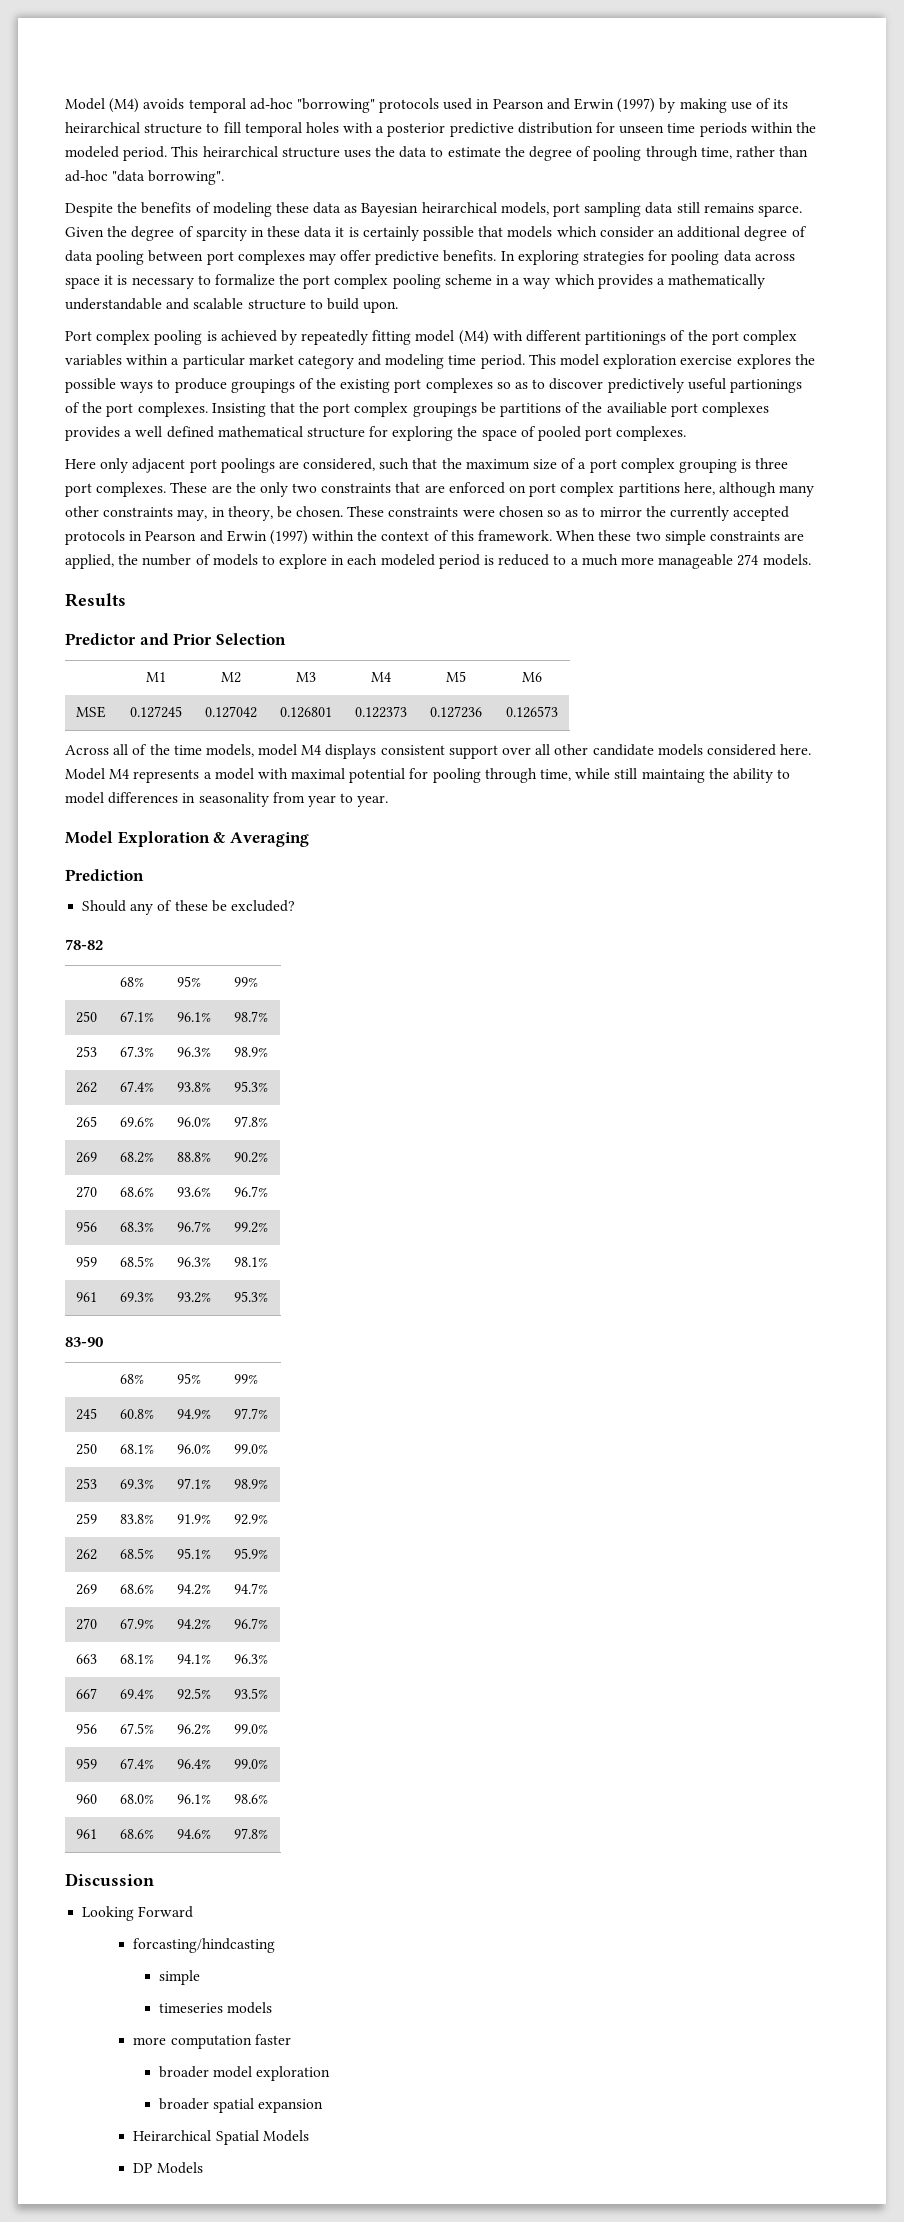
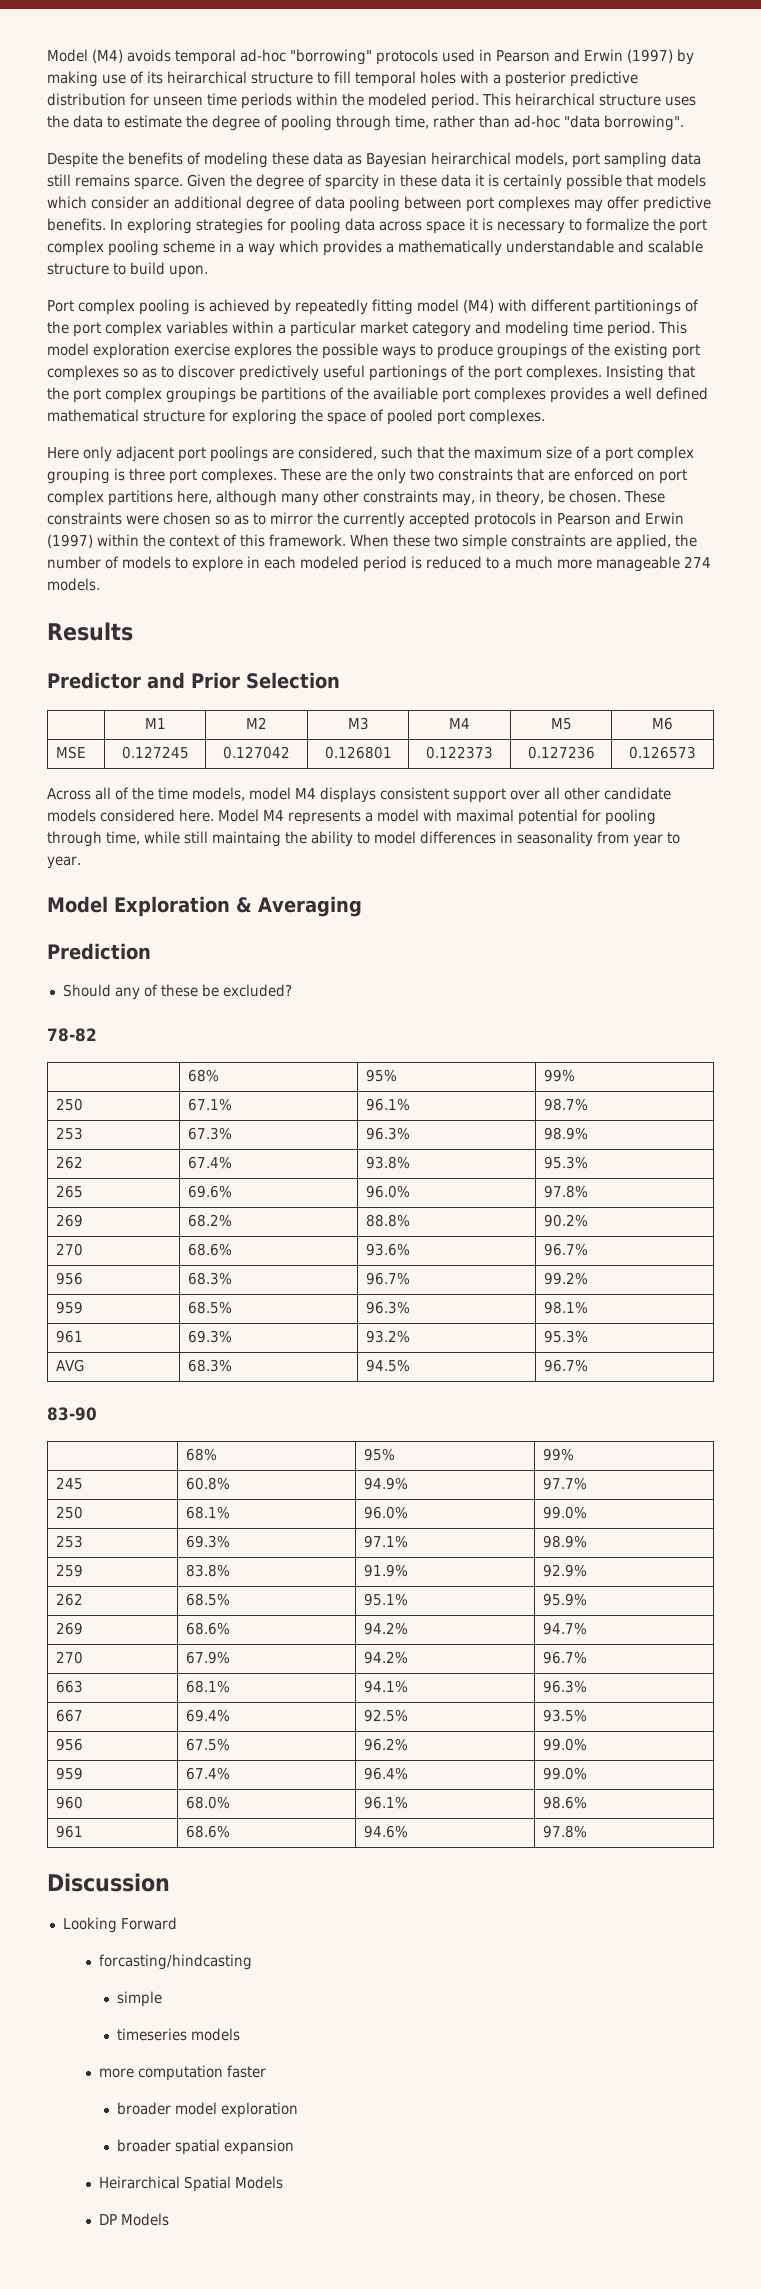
+ AVG | 68.3% | 94.5% | 96.7%

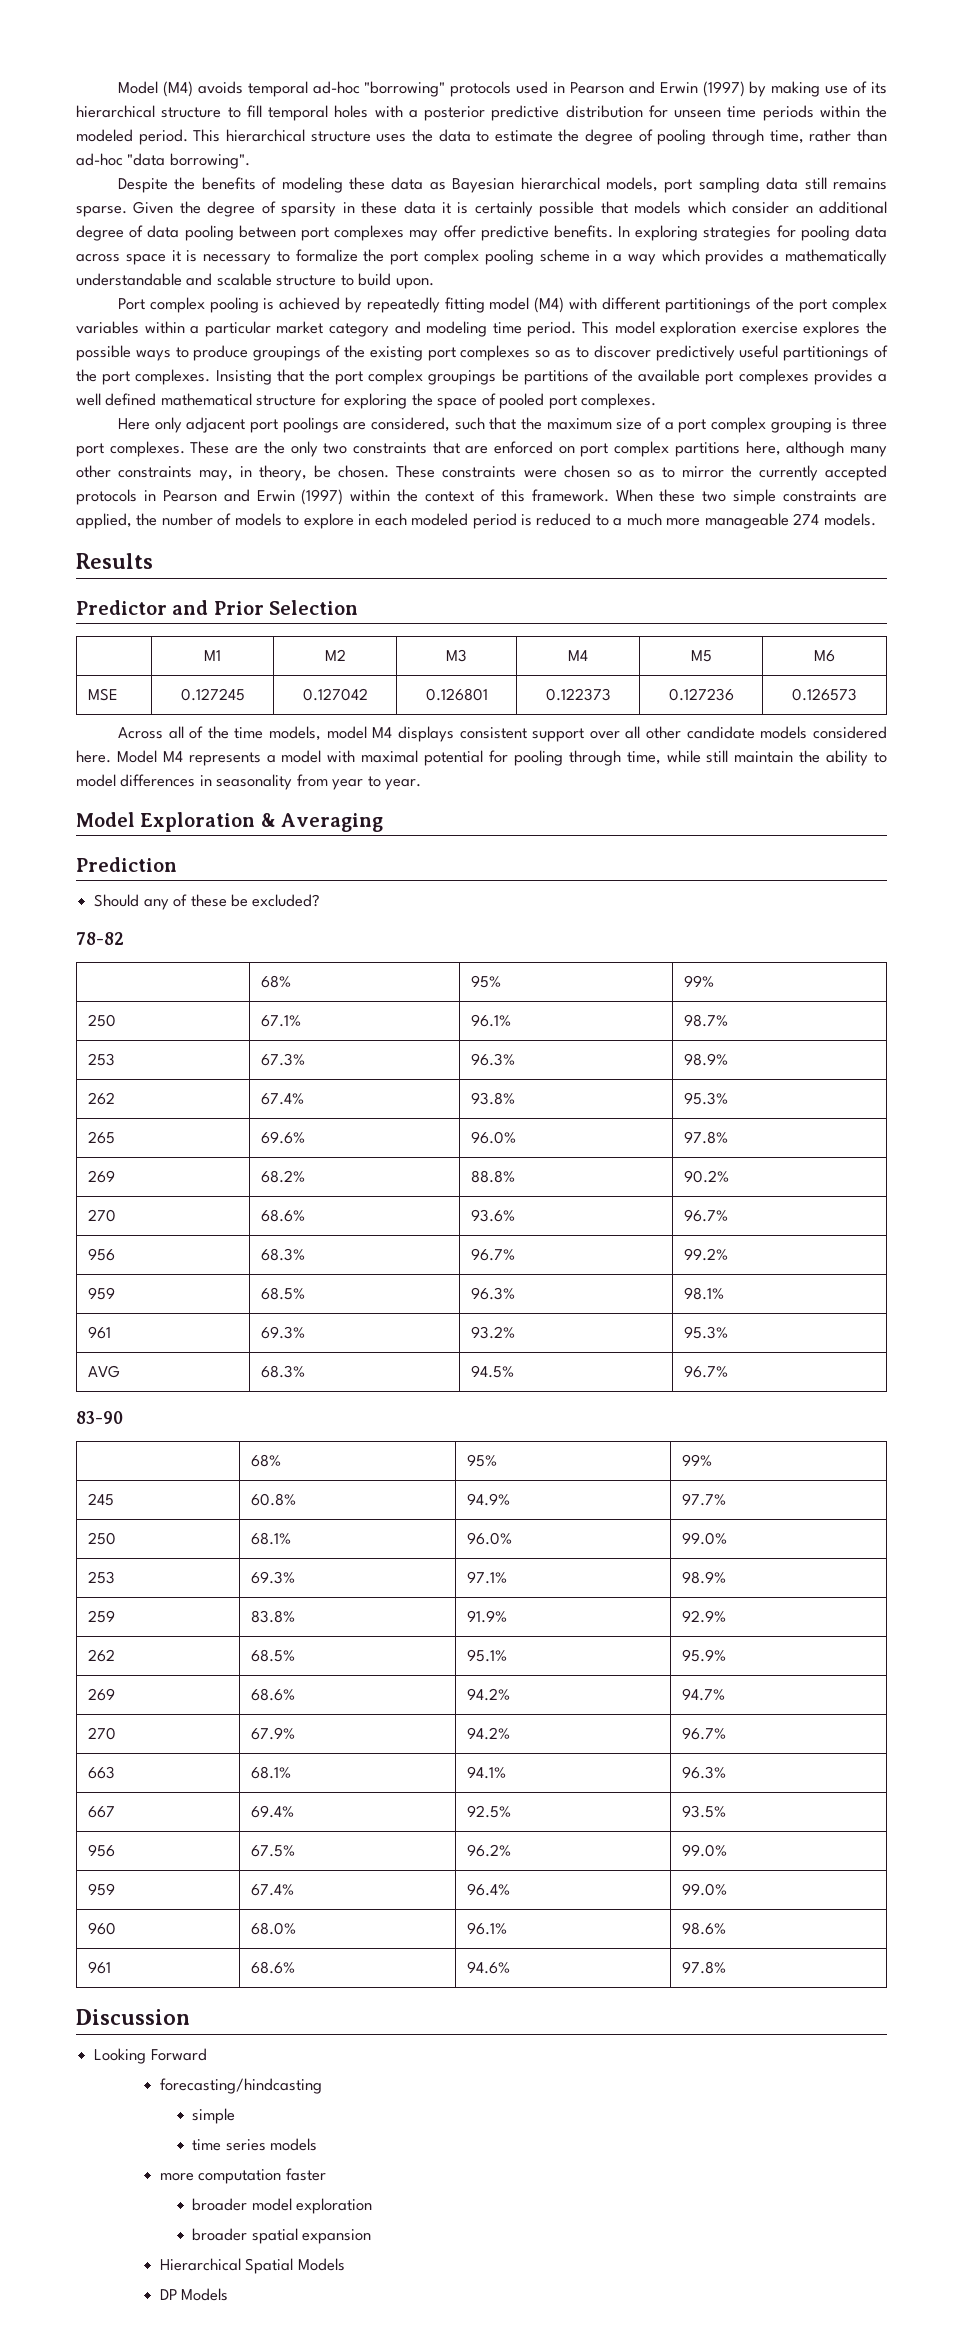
- Model (M4) avoids temporal ad-hoc "borrowing" protocols used in Pearson and Erwin (1997) by making use of its heirarchical structure to fill temporal holes with a posterior predictive distribution for unseen time periods within the modeled period.
+ Model (M4) avoids temporal ad-hoc "borrowing" protocols used in Pearson and Erwin (1997) by making use of its hierarchical structure to fill temporal holes with a posterior predictive distribution for unseen time periods within the modeled period.
- This heirarchical structure uses the data to estimate the degree of pooling through time, rather than ad-hoc "data borrowing".
+ This hierarchical structure uses the data to estimate the degree of pooling through time, rather than ad-hoc "data borrowing".
- Despite the benefits of modeling these data as Bayesian heirarchical models, port sampling data still remains sparce.
+ Despite the benefits of modeling these data as Bayesian hierarchical models, port sampling data still remains sparse.
- Given the degree of sparcity in these data it is certainly possible that models which consider an additional degree of data pooling between port complexes may offer predictive benefits.
+ Given the degree of sparsity in these data it is certainly possible that models which consider an additional degree of data pooling between port complexes may offer predictive benefits.
- This model exploration exercise explores the possible ways to produce groupings of the existing port complexes so as to discover predictively useful partionings of the port complexes.
+ This model exploration exercise explores the possible ways to produce groupings of the existing port complexes so as to discover predictively useful partitionings of the port complexes.
- Insisting that the port complex groupings be partitions of the availiable port complexes provides a well defined mathematical structure for exploring the space of pooled port complexes.
+ Insisting that the port complex groupings be partitions of the available port complexes provides a well defined mathematical structure for exploring the space of pooled port complexes.
- Model M4 represents a model with maximal potential for pooling through time, while still maintaing the ability to model differences in seasonality from year to year.
+ Model M4 represents a model with maximal potential for pooling through time, while still maintain the ability to model differences in seasonality from year to year.
- forcasting/hindcasting
+ forecasting/hindcasting
- timeseries models
+ time series models
- Heirarchical Spatial Models
+ Hierarchical Spatial Models

